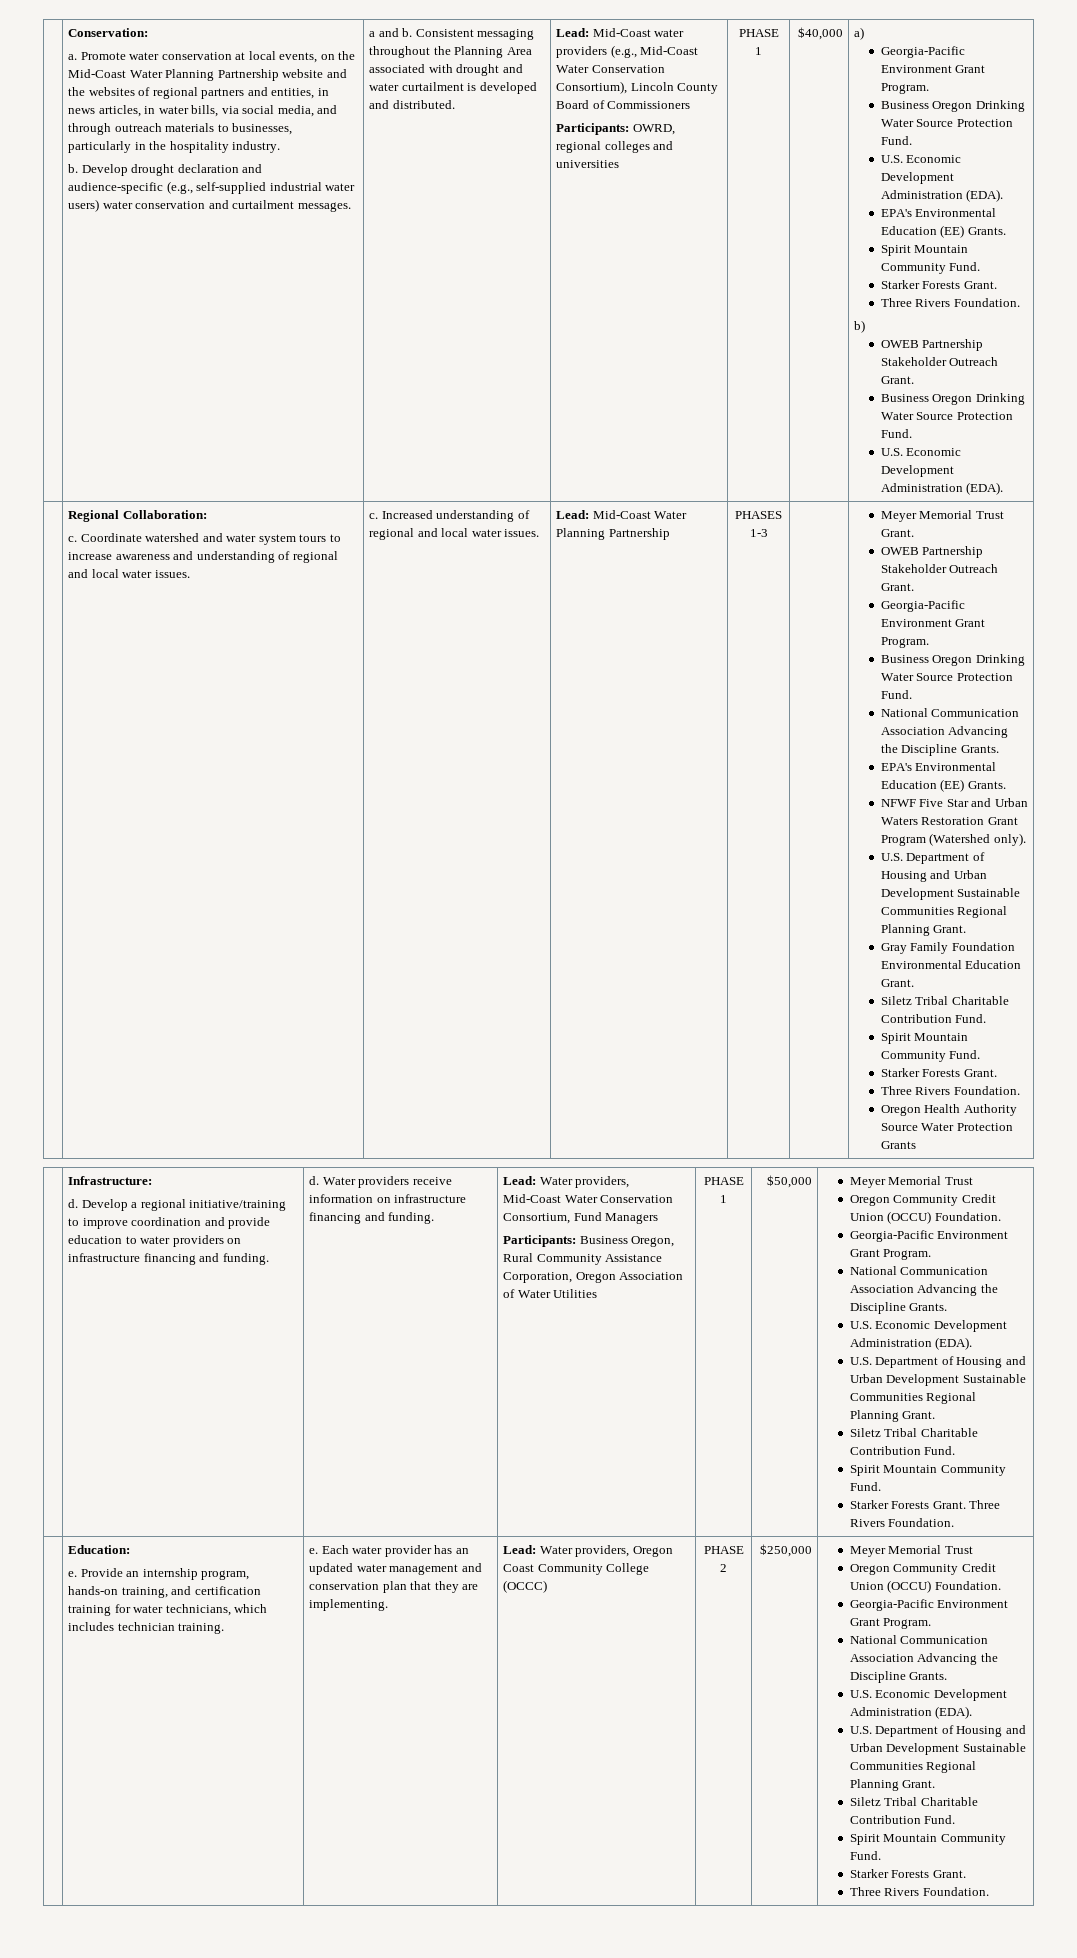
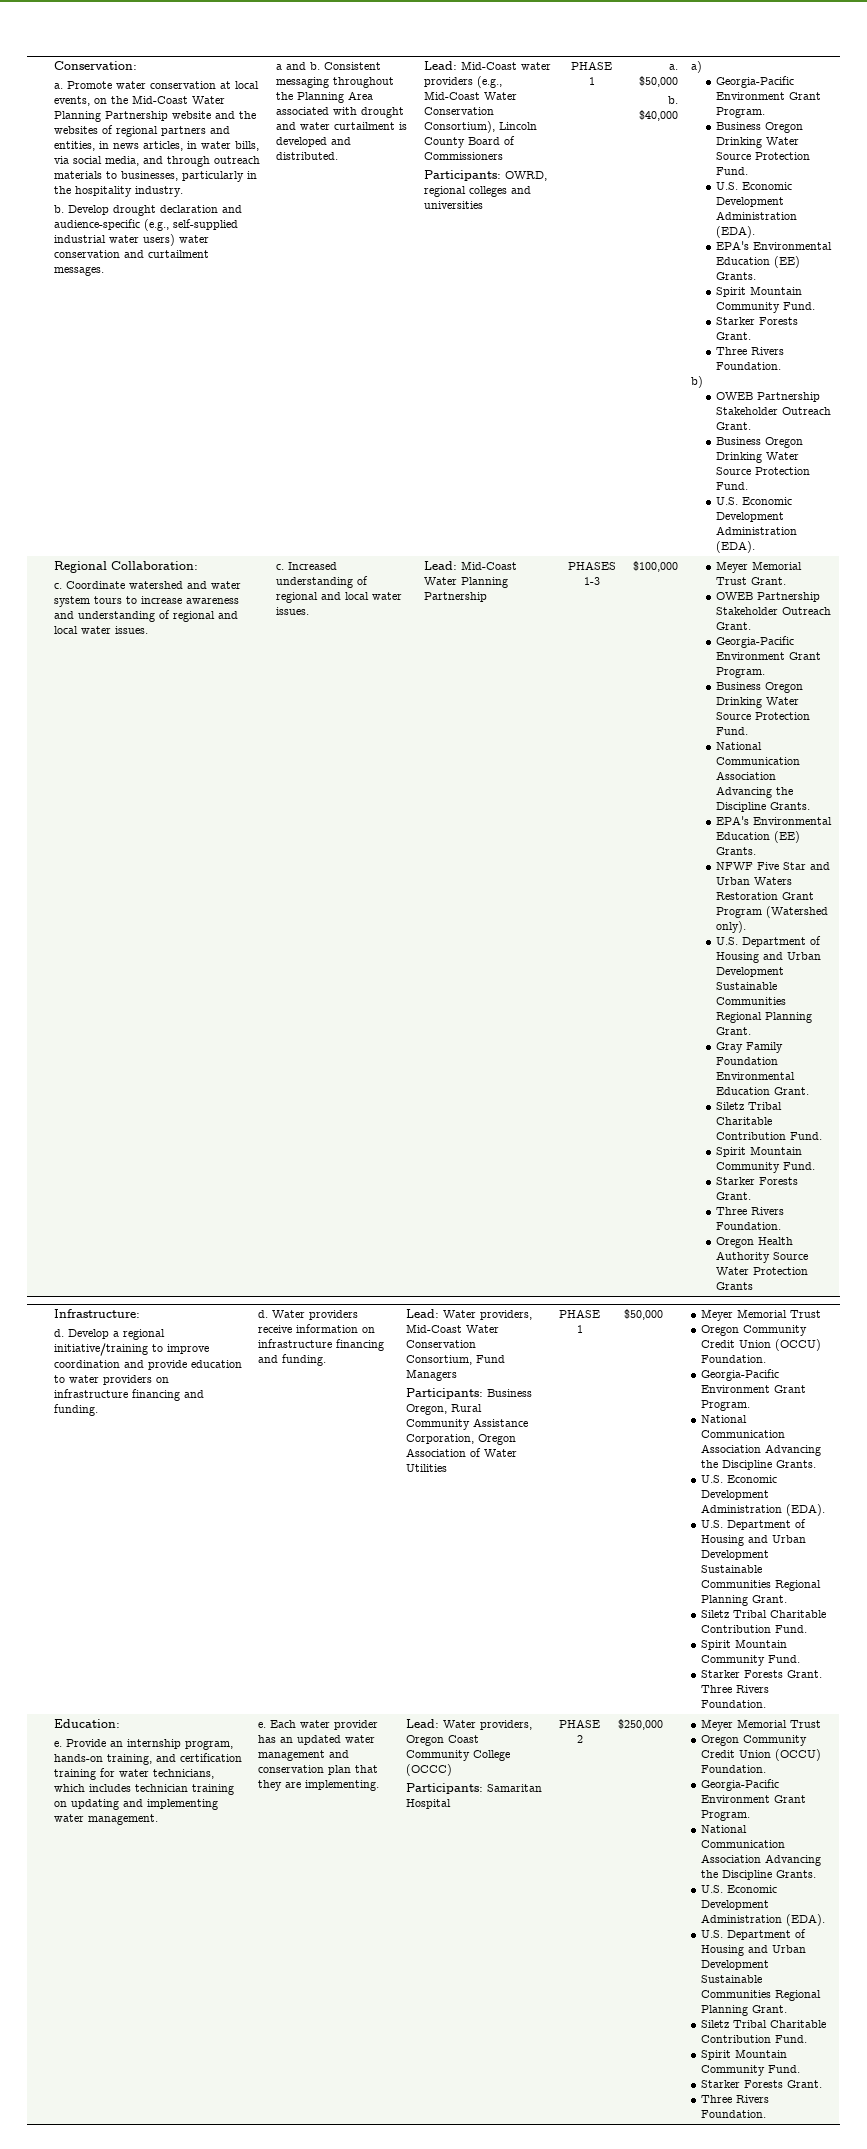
+ a. $50,000
+ b.
+ $100,000
- Provide an internship program, hands-on training, and certification training for water technicians, which includes technician training.
+ Provide an internship program, hands-on training, and certification training for water technicians, which includes technician training on updating and implementing water management.
+ Participants: Samaritan Hospital

